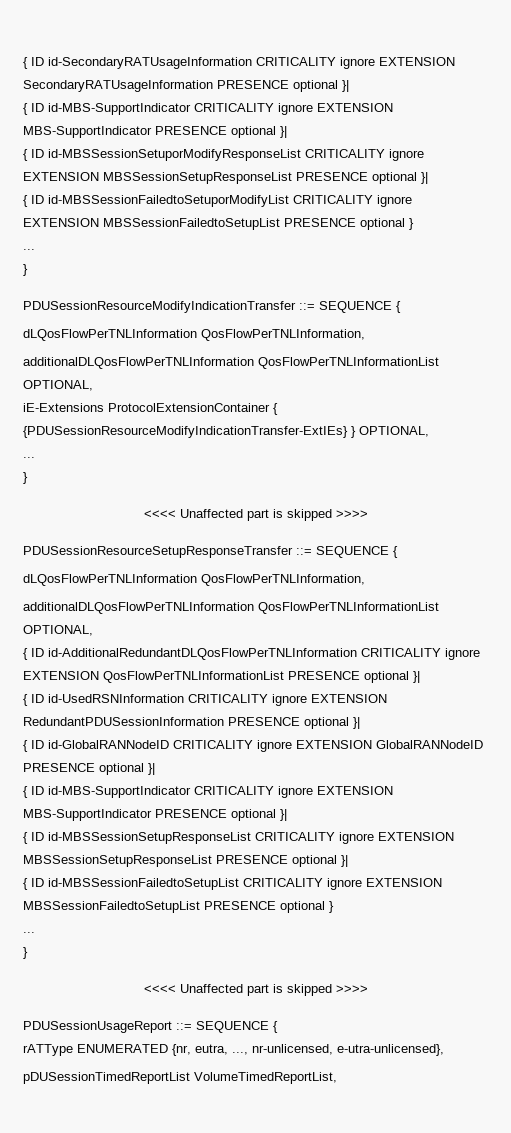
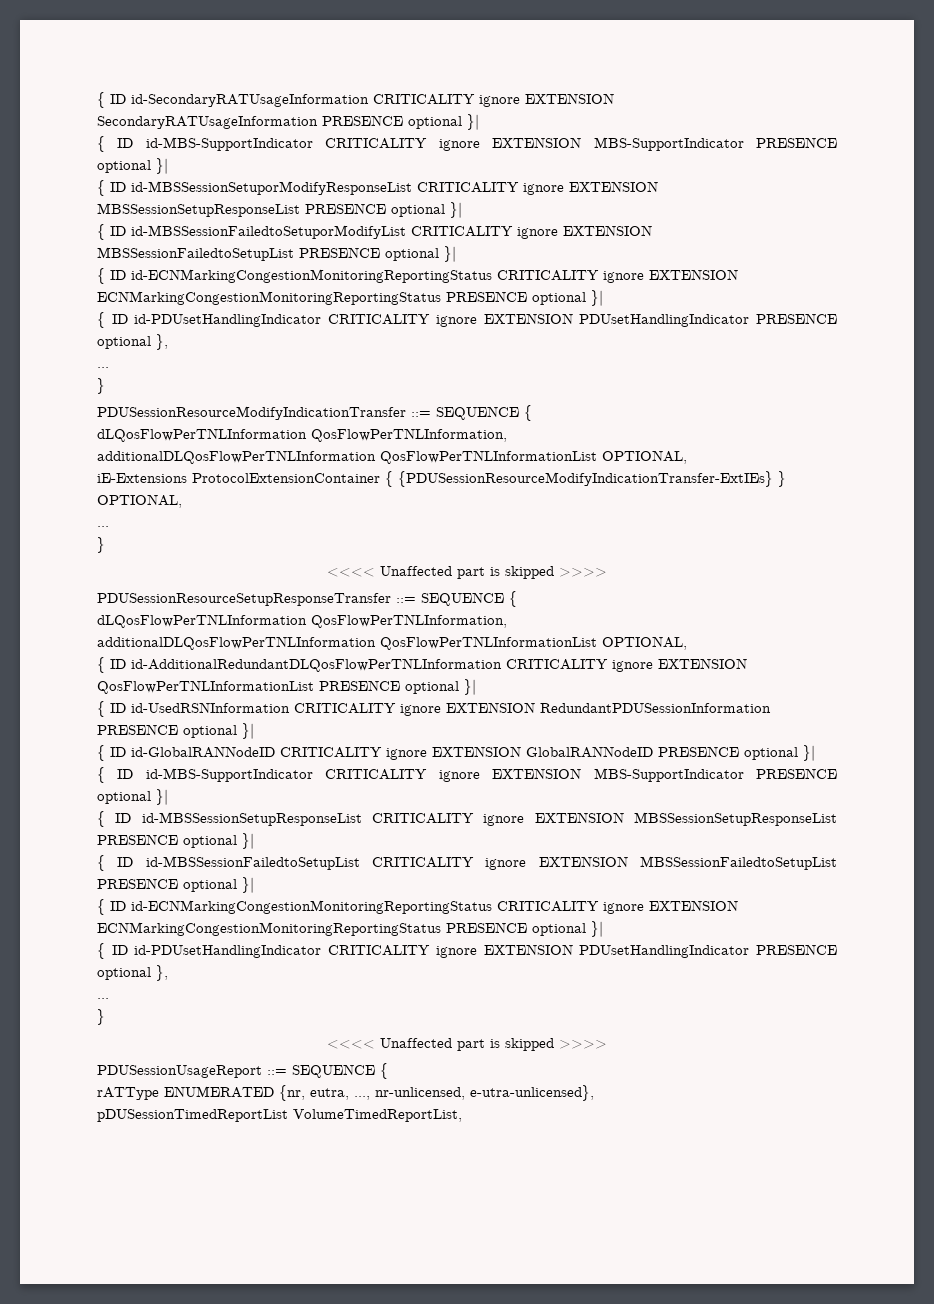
- { ID id-MBSSessionFailedtoSetuporModifyList CRITICALITY ignore EXTENSION MBSSessionFailedtoSetupList PRESENCE optional }
+ { ID id-MBSSessionFailedtoSetuporModifyList CRITICALITY ignore EXTENSION MBSSessionFailedtoSetupList PRESENCE optional }|
+ { ID id-ECNMarkingCongestionMonitoringReportingStatus CRITICALITY ignore EXTENSION ECNMarkingCongestionMonitoringReportingStatus PRESENCE optional }|
+ { ID id-PDUsetHandlingIndicator CRITICALITY ignore EXTENSION PDUsetHandlingIndicator PRESENCE optional },
- { ID id-MBSSessionFailedtoSetupList CRITICALITY ignore EXTENSION MBSSessionFailedtoSetupList PRESENCE optional }
+ { ID id-MBSSessionFailedtoSetupList CRITICALITY ignore EXTENSION MBSSessionFailedtoSetupList PRESENCE optional }|
+ { ID id-ECNMarkingCongestionMonitoringReportingStatus CRITICALITY ignore EXTENSION ECNMarkingCongestionMonitoringReportingStatus PRESENCE optional }|
+ { ID id-PDUsetHandlingIndicator CRITICALITY ignore EXTENSION PDUsetHandlingIndicator PRESENCE optional },

